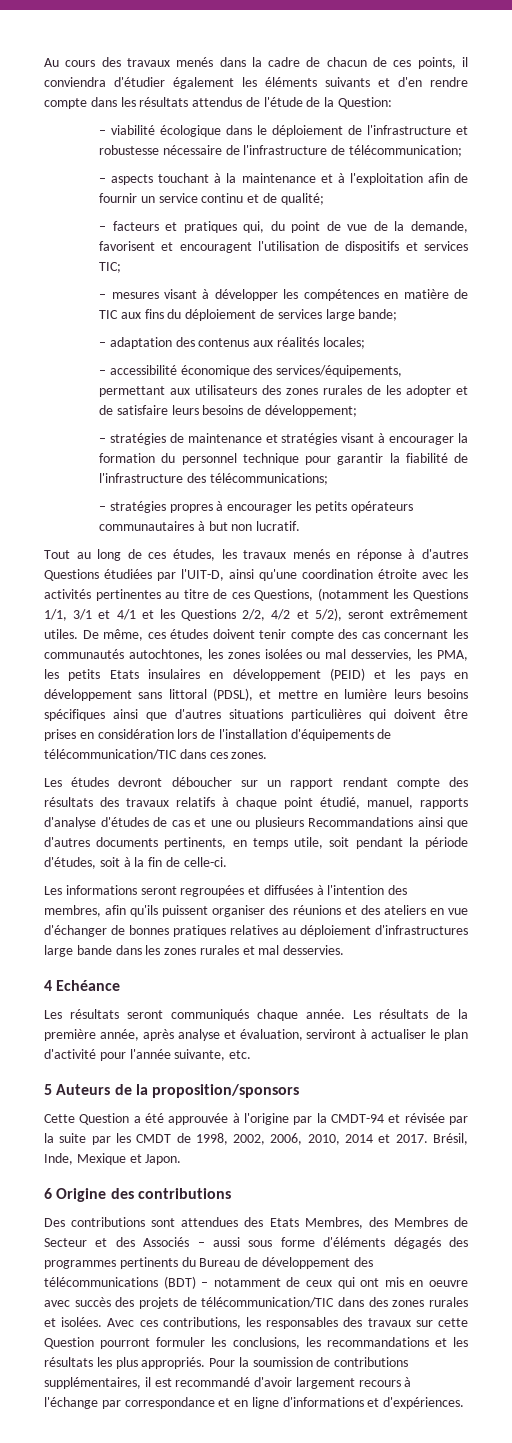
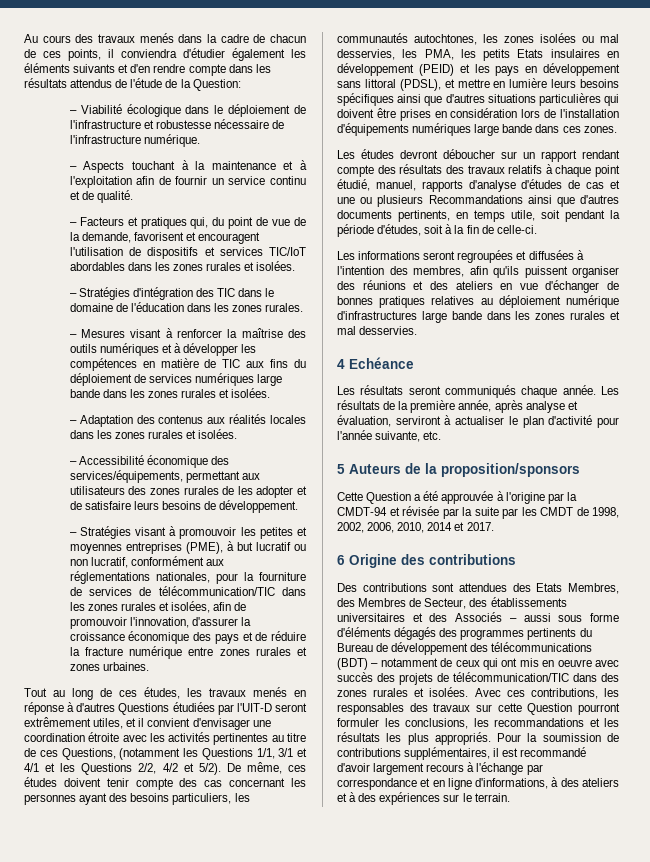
- – viabilité écologique dans le déploiement de l'infrastructure et robustesse nécessaire de l'infrastructure de télécommunication;
- – aspects touchant à la maintenance et à l'exploitation afin de fournir un service continu et de qualité;
- – facteurs et pratiques qui, du point de vue de la demande, favorisent et encouragent l'utilisation de dispositifs et services TIC;
- – mesures visant à développer les compétences en matière de TIC aux fins du déploiement de services large bande;
- – adaptation des contenus aux réalités locales;
- – accessibilité économique des services/équipements, permettant aux utilisateurs des zones rurales de les adopter et de satisfaire leurs besoins de développement;
- – stratégies de maintenance et stratégies visant à encourager la formation du personnel technique pour garantir la fiabilité de l'infrastructure des télécommunications;
- – stratégies propres à encourager les petits opérateurs communautaires à but non lucratif.
+ – Viabilité écologique dans le déploiement de l'infrastructure et robustesse nécessaire de l'infrastructure numérique.
+ – Aspects touchant à la maintenance et à l'exploitation afin de fournir un service continu et de qualité.
+ – Facteurs et pratiques qui, du point de vue de la demande, favorisent et encouragent l'utilisation de dispositifs et services TIC/IoT abordables dans les zones rurales et isolées.
+ – Stratégies d'intégration des TIC dans le domaine de l'éducation dans les zones rurales.
+ – Mesures visant à renforcer la maîtrise des outils numériques et à développer les compétences en matière de TIC aux fins du déploiement de services numériques large bande dans les zones rurales et isolées.
+ – Adaptation des contenus aux réalités locales dans les zones rurales et isolées.
+ – Accessibilité économique des services/équipements, permettant aux utilisateurs des zones rurales de les adopter et de satisfaire leurs besoins de développement.
+ – Stratégies visant à promouvoir les petites et moyennes entreprises (PME), à but lucratif ou non lucratif, conformément aux réglementations nationales, pour la fourniture de services de télécommunication/TIC dans les zones rurales et isolées, afin de promouvoir l'innovation, d'assurer la croissance économique des pays et de réduire la fracture numérique entre zones rurales et zones urbaines.
- Tout au long de ces études, les travaux menés en réponse à d'autres Questions étudiées par l'UIT-D, ainsi qu'une coordination étroite avec les activités pertinentes au titre de ces Questions, (notamment les Questions 1/1, 3/1 et 4/1 et les Questions 2/2, 4/2 et 5/2), seront extrêmement utiles.
+ Tout au long de ces études, les travaux menés en réponse à d'autres Questions étudiées par l'UIT-D seront extrêmement utiles, et il convient d'envisager une coordination étroite avec les activités pertinentes au titre de ces Questions, (notamment les Questions 1/1, 3/1 et 4/1 et les Questions 2/2, 4/2 et 5/2).
- De même, ces études doivent tenir compte des cas concernant les communautés autochtones, les zones isolées ou mal desservies, les PMA, les petits Etats insulaires en développement (PEID) et les pays en développement sans littoral (PDSL), et mettre en lumière leurs besoins spécifiques ainsi que d'autres situations particulières qui doivent être prises en considération lors de l'installation d'équipements de télécommunication/TIC dans ces zones.
+ De même, ces études doivent tenir compte des cas concernant les personnes ayant des besoins particuliers, les communautés autochtones, les zones isolées ou mal desservies, les PMA, les petits Etats insulaires en développement (PEID) et les pays en développement sans littoral (PDSL), et mettre en lumière leurs besoins spécifiques ainsi que d'autres situations particulières qui doivent être prises en considération lors de l'installation d'équipements numériques large bande dans ces zones.
- Les informations seront regroupées et diffusées à l'intention des membres, afin qu'ils puissent organiser des réunions et des ateliers en vue d'échanger de bonnes pratiques relatives au déploiement d'infrastructures large bande dans les zones rurales et mal desservies.
+ Les informations seront regroupées et diffusées à l'intention des membres, afin qu'ils puissent organiser des réunions et des ateliers en vue d'échanger de bonnes pratiques relatives au déploiement numérique d'infrastructures large bande dans les zones rurales et mal desservies.
- Brésil, Inde, Mexique et Japon.
- Des contributions sont attendues des Etats Membres, des Membres de Secteur et des Associés – aussi sous forme d'éléments dégagés des programmes pertinents du Bureau de développement des télécommunications (BDT) – notamment de ceux qui ont mis en oeuvre avec succès des projets de télécommunication/TIC dans des zones rurales et isolées.
+ Des contributions sont attendues des Etats Membres, des Membres de Secteur, des établissements universitaires et des Associés – aussi sous forme d'éléments dégagés des programmes pertinents du Bureau de développement des télécommunications (BDT) – notamment de ceux qui ont mis en oeuvre avec succès des projets de télécommunication/TIC dans des zones rurales et isolées.
- Pour la soumission de contributions supplémentaires, il est recommandé d'avoir largement recours à l'échange par correspondance et en ligne d'informations et d'expériences.
+ Pour la soumission de contributions supplémentaires, il est recommandé d'avoir largement recours à l'échange par correspondance et en ligne d'informations, à des ateliers et à des expériences sur le terrain.

